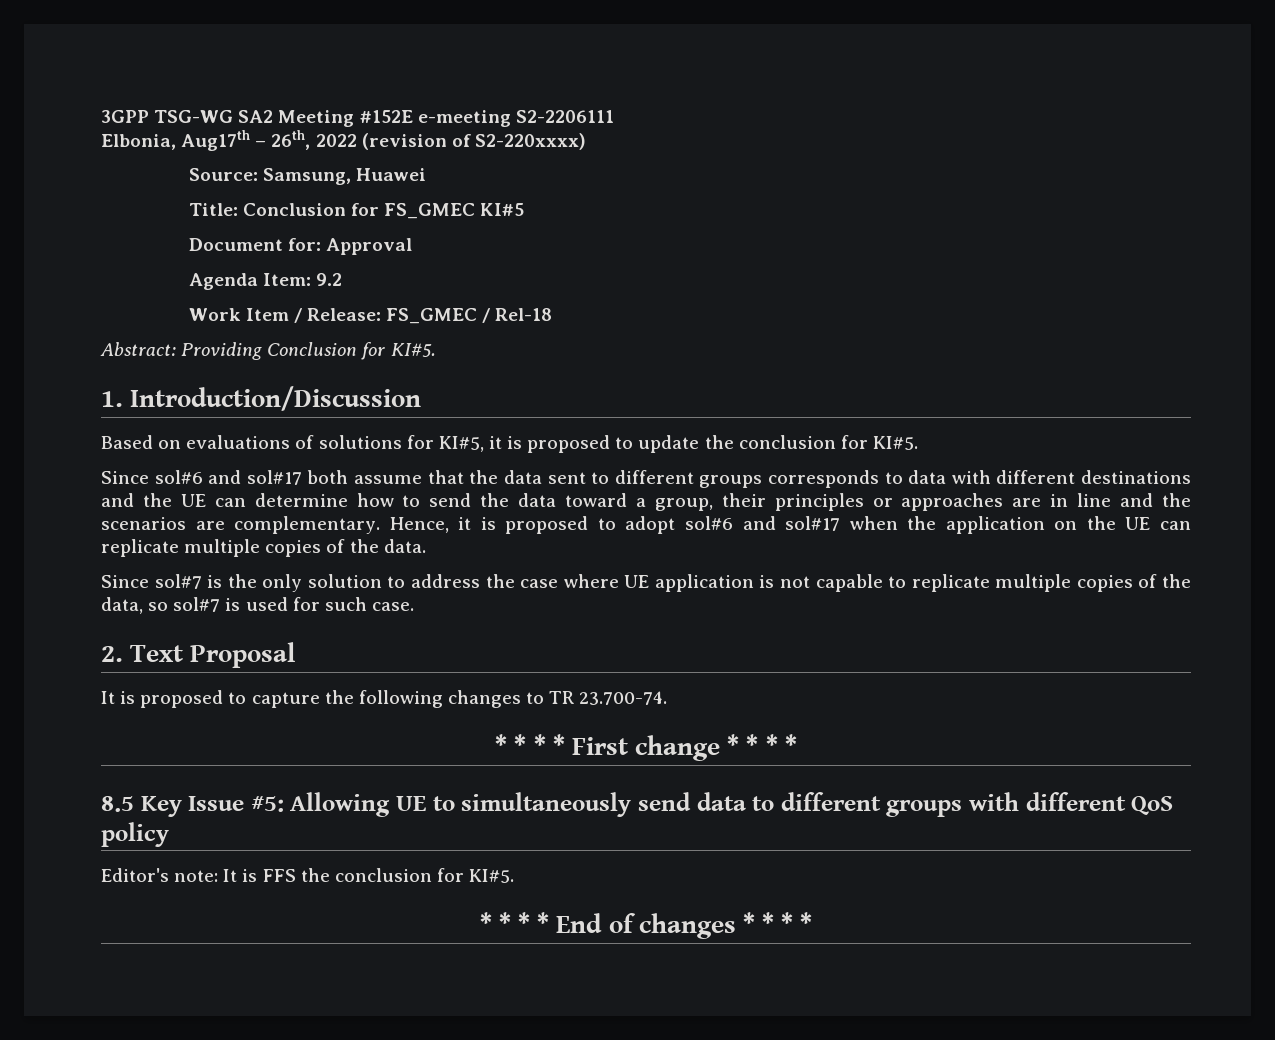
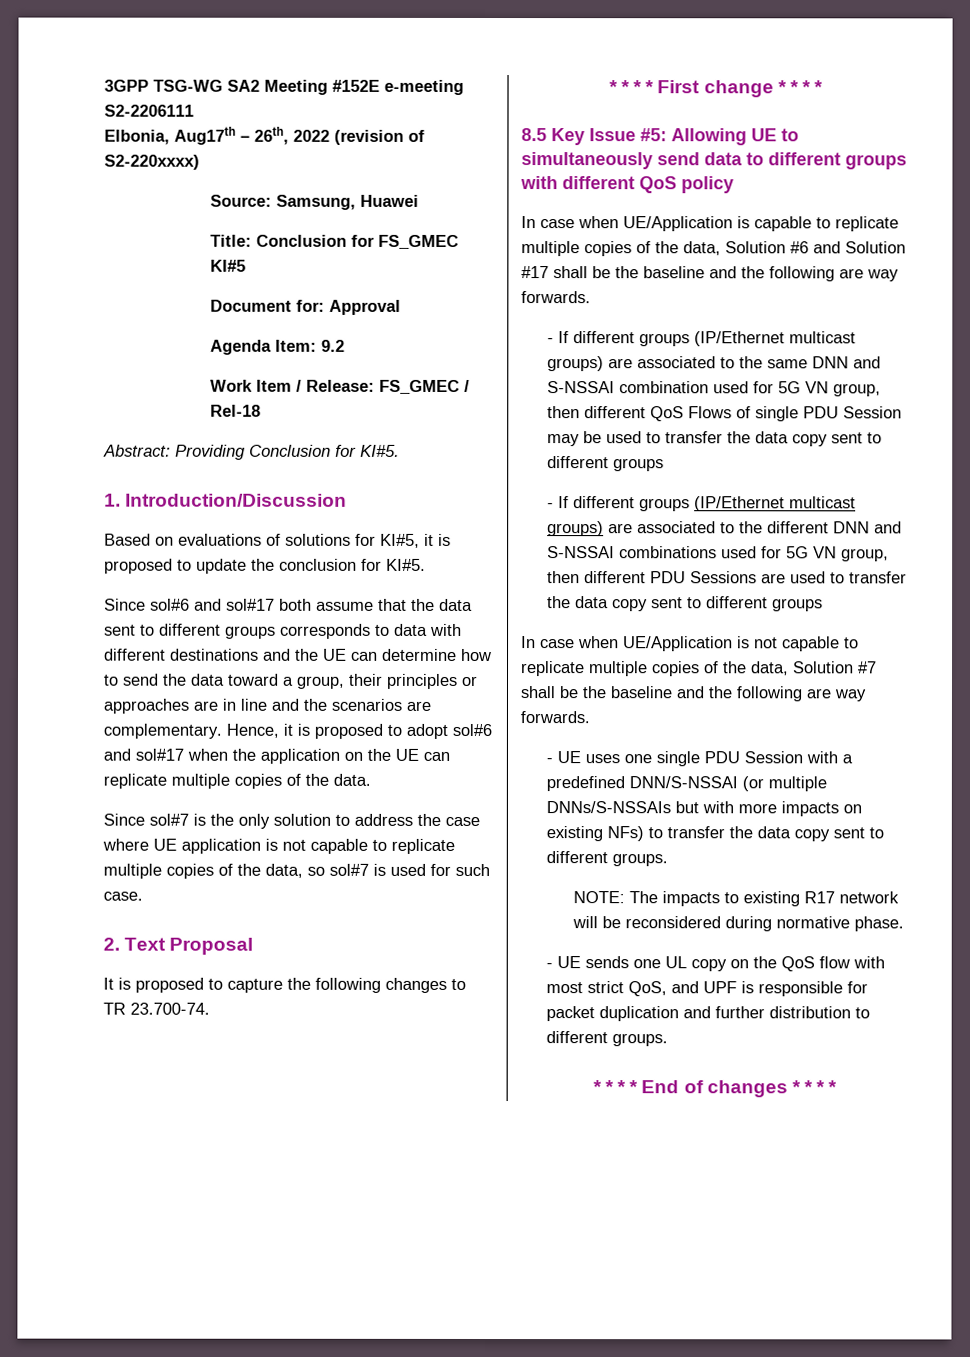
- Editor's note: It is FFS the conclusion for KI#5.
+ In case when UE/Application is capable to replicate multiple copies of the data, Solution #6 and Solution #17 shall be the baseline and the following are way forwards.
+ - If different groups (IP/Ethernet multicast groups) are associated to the same DNN and S-NSSAI combination used for 5G VN group, then different QoS Flows of single PDU Session may be used to transfer the data copy sent to different groups
+ - If different groups (IP/Ethernet multicast groups) are associated to the different DNN and S-NSSAI combinations used for 5G VN group, then different PDU Sessions are used to transfer the data copy sent to different groups
+ In case when UE/Application is not capable to replicate multiple copies of the data, Solution #7 shall be the baseline and the following are way forwards.
+ - UE uses one single PDU Session with a predefined DNN/S-NSSAI (or multiple DNNs/S-NSSAIs but with more impacts on existing NFs) to transfer the data copy sent to different groups.
+ NOTE: The impacts to existing R17 network will be reconsidered during normative phase.
+ - UE sends one UL copy on the QoS flow with most strict QoS, and UPF is responsible for packet duplication and further distribution to different groups.

